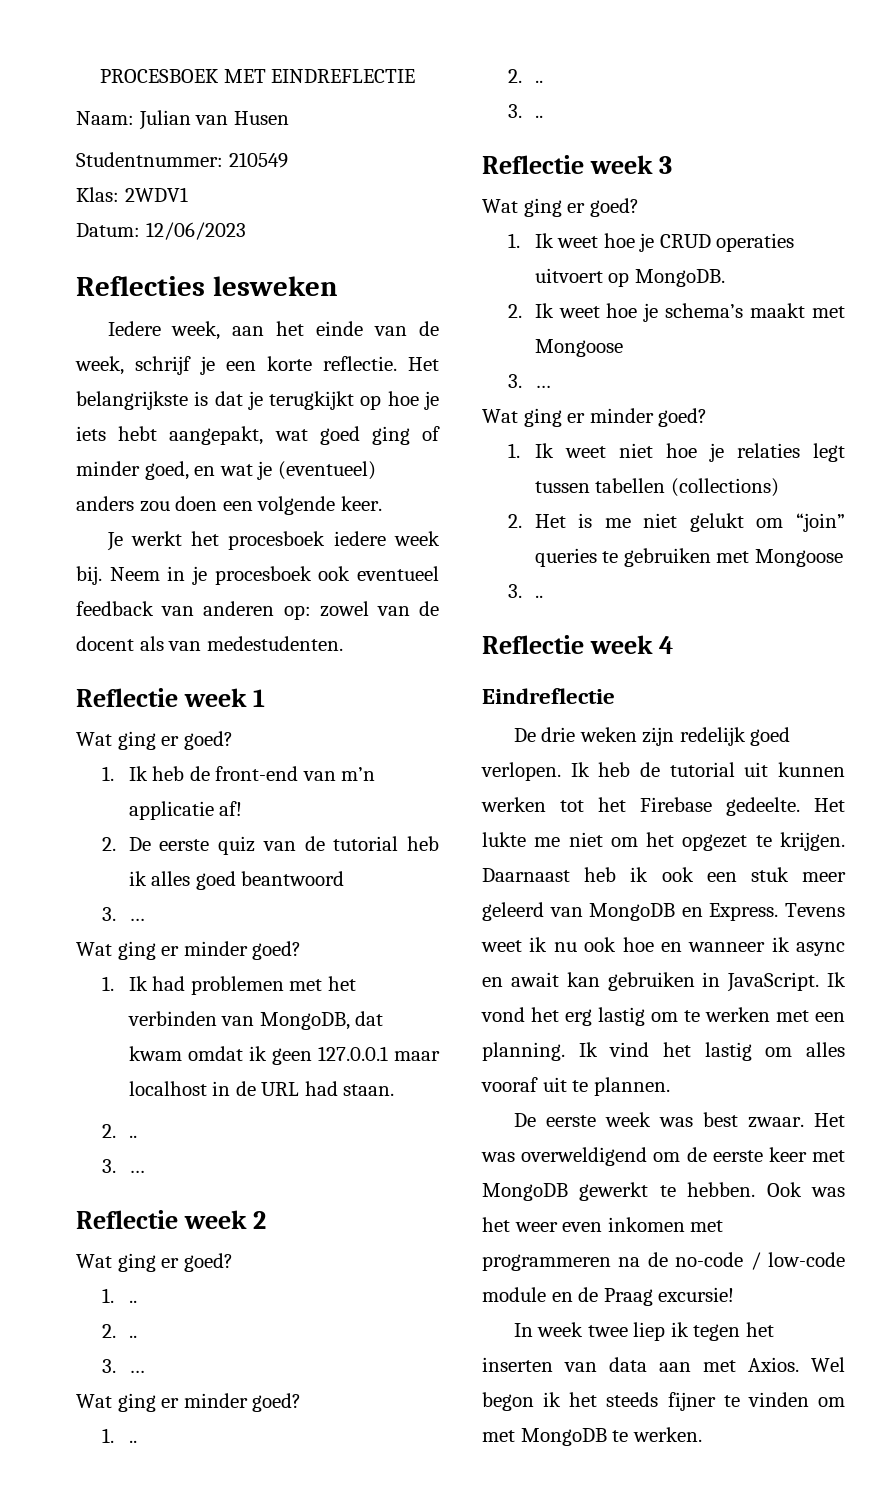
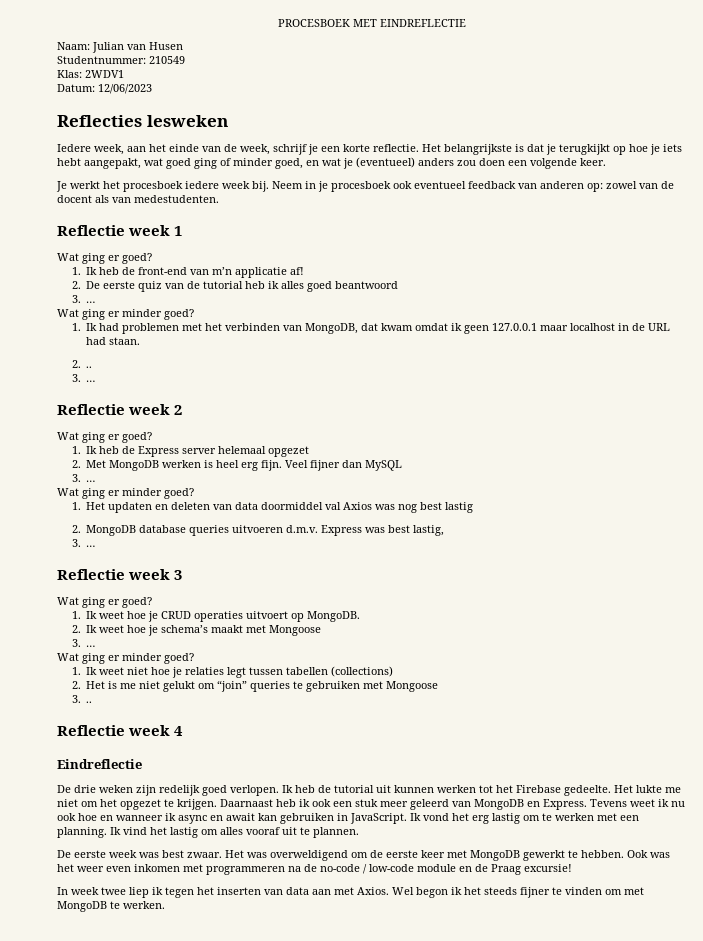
  Reflectie week 2
  Wat ging er goed?
- 1. ..
- 2. ..
+ 1. Ik heb de Express server helemaal opgezet
+ 2. Met MongoDB werken is heel erg fijn. Veel fijner dan MySQL
  3. …
  Wat ging er minder goed?
- 1. ..
- 2. ..
- 3. ..
+ 1. Het updaten en deleten van data doormiddel val Axios was nog best lastig
+ 2. MongoDB database queries uitvoeren d.m.v. Express was best lastig,
+ 3. …

